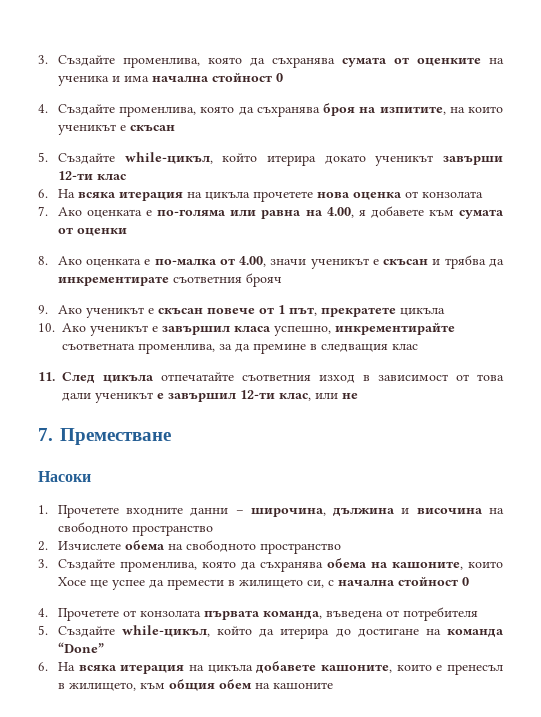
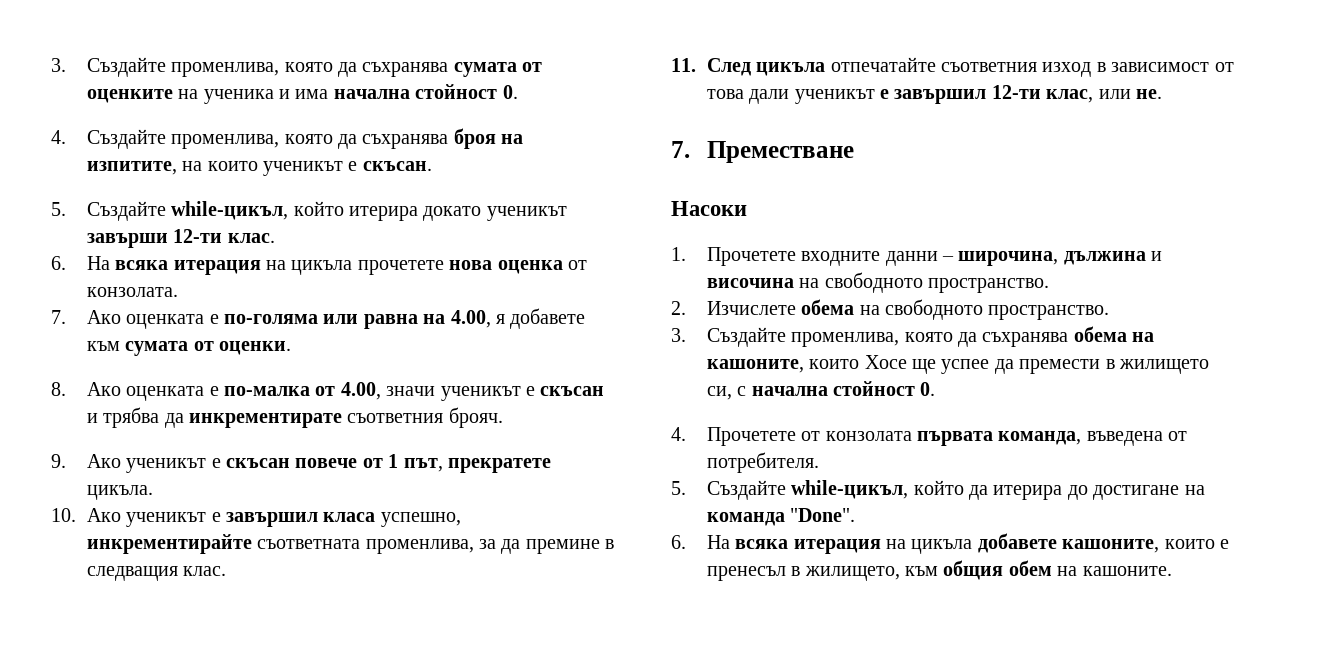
- 3. Създайте променлива, която да съхранява сумата от оценките на ученика и има начална стойност 0
+ 3. Създайте променлива, която да съхранява сумата от оценките на ученика и има начална стойност 0.
- 4. Създайте променлива, която да съхранява броя на изпитите, на които ученикът е скъсан
+ 4. Създайте променлива, която да съхранява броя на изпитите, на които ученикът е скъсан.
- 5. Създайте while-цикъл, който итерира докато ученикът завърши 12-ти клас
+ 5. Създайте while-цикъл, който итерира докато ученикът завърши 12-ти клас.
- 6. На всяка итерация на цикъла прочетете нова оценка от конзолата
+ 6. На всяка итерация на цикъла прочетете нова оценка от конзолата.
- 7. Ако оценката е по-голяма или равна на 4.00, я добавете към сумата от оценки
+ 7. Ако оценката е по-голяма или равна на 4.00, я добавете към сумата от оценки.
- 8. Ако оценката е по-малка от 4.00, значи ученикът е скъсан и трябва да инкрементирате съответния брояч
+ 8. Ако оценката е по-малка от 4.00, значи ученикът е скъсан и трябва да инкрементирате съответния брояч.
- 9. Ако ученикът е скъсан повече от 1 път, прекратете цикъла
+ 9. Ако ученикът е скъсан повече от 1 път, прекратете цикъла.
- 10. Ако ученикът е завършил класа успешно, инкрементирайте съответната променлива, за да премине в следващия клас
+ 10. Ако ученикът е завършил класа успешно, инкрементирайте съответната променлива, за да премине в следващия клас.
- 11. След цикъла отпечатайте съответния изход в зависимост от това дали ученикът е завършил 12-ти клас, или не
+ 11. След цикъла отпечатайте съответния изход в зависимост от това дали ученикът е завършил 12-ти клас, или не.
- 1. Прочетете входните данни – широчина, дължина и височина на свободното пространство
+ 1. Прочетете входните данни – широчина, дължина и височина на свободното пространство.
- 2. Изчислете обема на свободното пространство
+ 2. Изчислете обема на свободното пространство.
- 3. Създайте променлива, която да съхранява обема на кашоните, които Хосе ще успее да премести в жилището си, с начална стойност 0
+ 3. Създайте променлива, която да съхранява обема на кашоните, които Хосе ще успее да премести в жилището си, с начална стойност 0.
- 4. Прочетете от конзолата първата команда, въведена от потребителя
+ 4. Прочетете от конзолата първата команда, въведена от потребителя.
- 5. Създайте while-цикъл, който да итерира до достигане на команда “Done”
+ 5. Създайте while-цикъл, който да итерира до достигане на команда "Done".
- 6. На всяка итерация на цикъла добавете кашоните, които е пренесъл в жилището, към общия обем на кашоните
+ 6. На всяка итерация на цикъла добавете кашоните, които е пренесъл в жилището, към общия обем на кашоните.

